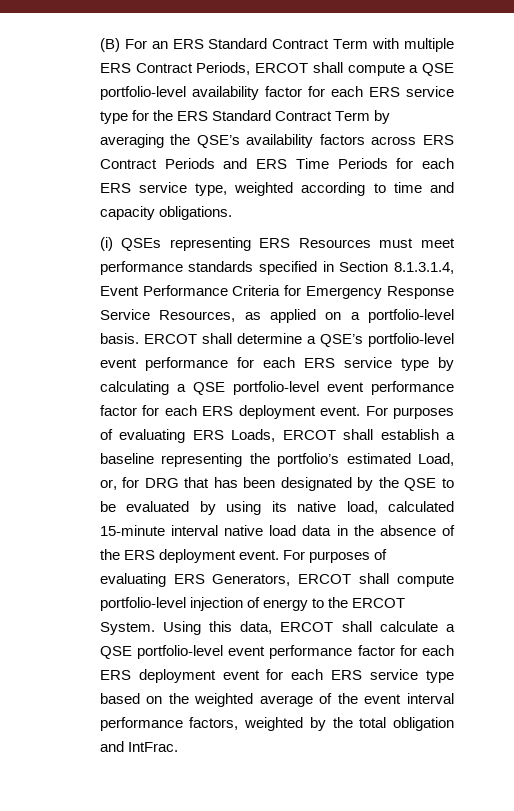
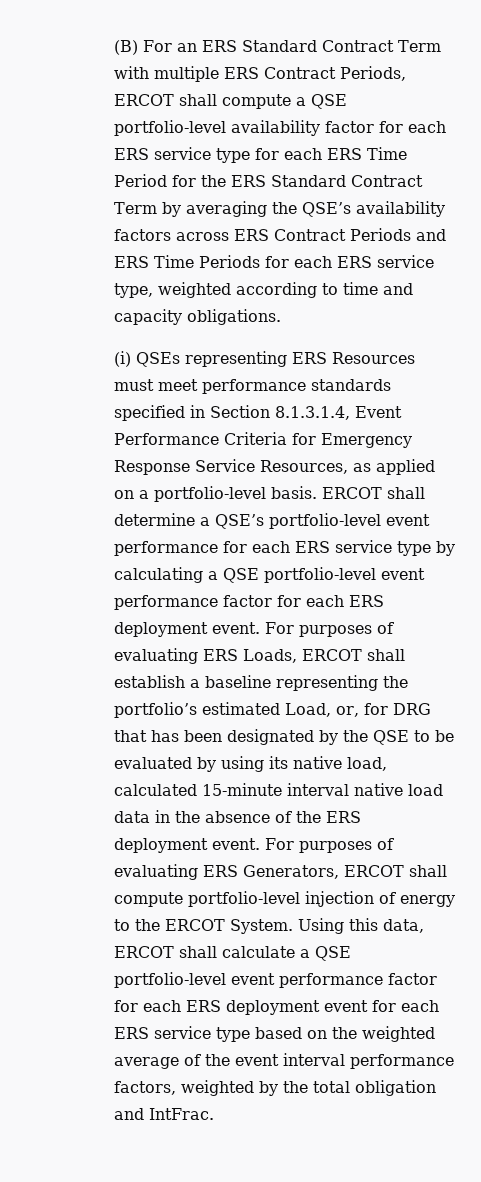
- (B) For an ERS Standard Contract Term with multiple ERS Contract Periods, ERCOT shall compute a QSE portfolio-level availability factor for each ERS service type for the ERS Standard Contract Term by averaging the QSE’s availability factors across ERS Contract Periods and ERS Time Periods for each ERS service type, weighted according to time and capacity obligations.
+ (B) For an ERS Standard Contract Term with multiple ERS Contract Periods, ERCOT shall compute a QSE portfolio-level availability factor for each ERS service type for each ERS Time Period for the ERS Standard Contract Term by averaging the QSE’s availability factors across ERS Contract Periods and ERS Time Periods for each ERS service type, weighted according to time and capacity obligations.

